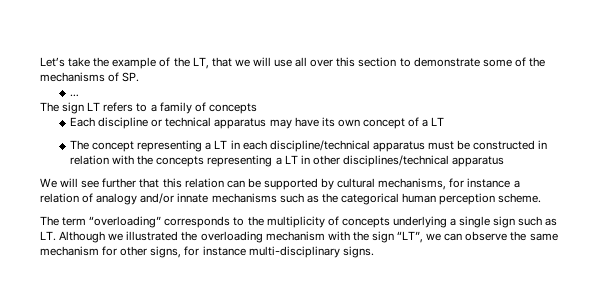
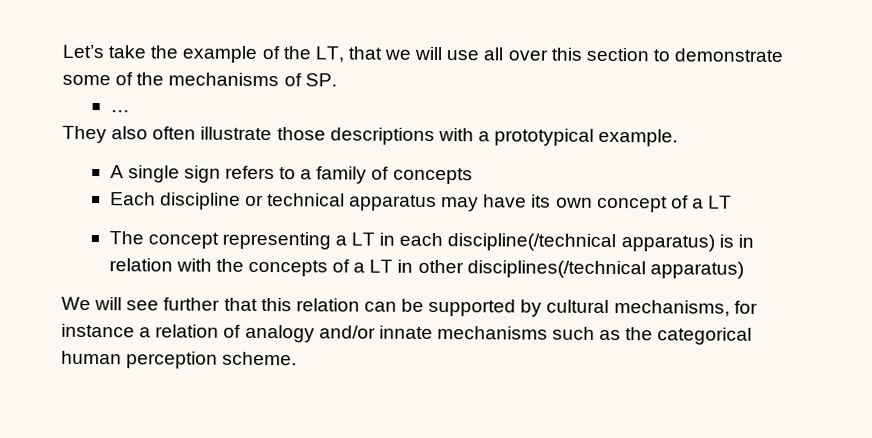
- The sign LT refers to a family of concepts
+ They also often illustrate those descriptions with a prototypical example.
+ A single sign refers to a family of concepts
- The concept representing a LT in each discipline/technical apparatus must be constructed in relation with the concepts representing a LT in other disciplines/technical apparatus
+ The concept representing a LT in each discipline(/technical apparatus) is in relation with the concepts of a LT in other disciplines(/technical apparatus)
- The term “overloading” corresponds to the multiplicity of concepts underlying a single sign such as LT. Although we illustrated the overloading mechanism with the sign “LT”, we can observe the same mechanism for other signs, for instance multi-disciplinary signs.

